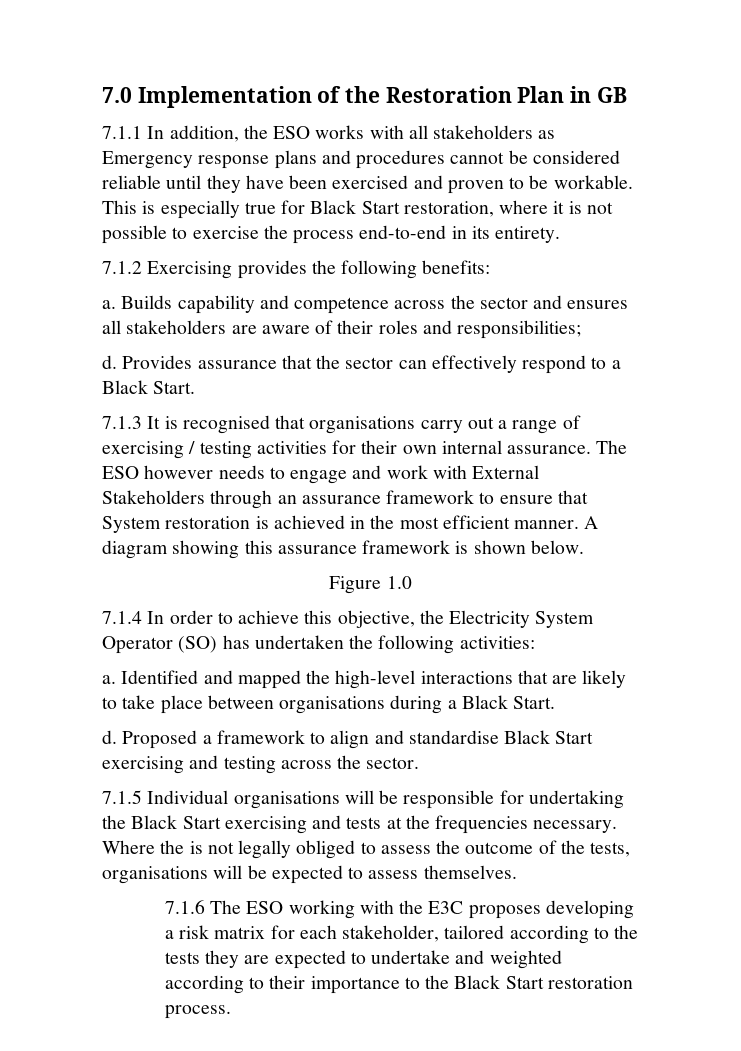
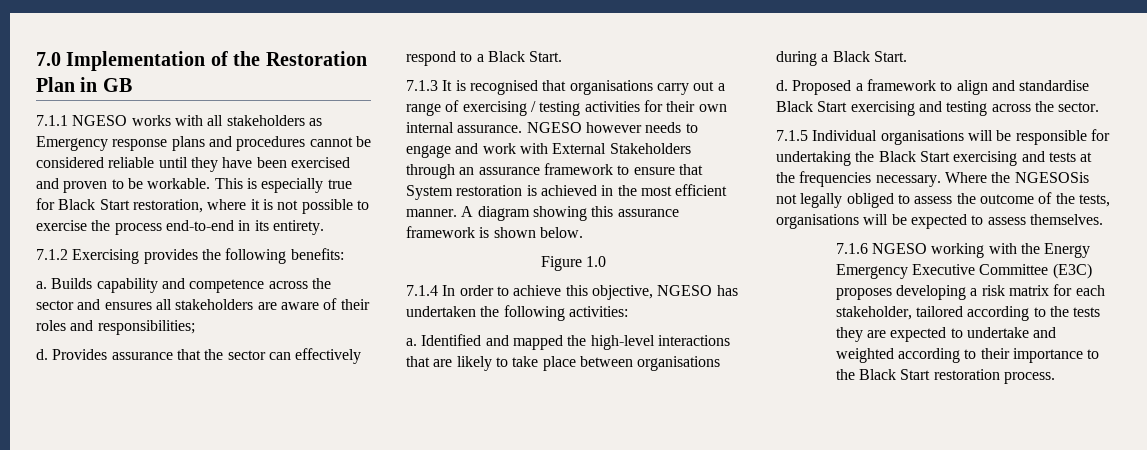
- 7.1.1 In addition, the ESO works with all stakeholders as Emergency response plans and procedures cannot be considered reliable until they have been exercised and proven to be workable.
+ 7.1.1 NGESO works with all stakeholders as Emergency response plans and procedures cannot be considered reliable until they have been exercised and proven to be workable.
- The ESO however needs to engage and work with External Stakeholders through an assurance framework to ensure that System restoration is achieved in the most efficient manner.
+ NGESO however needs to engage and work with External Stakeholders through an assurance framework to ensure that System restoration is achieved in the most efficient manner.
- 7.1.4 In order to achieve this objective, the Electricity System Operator (SO) has undertaken the following activities:
+ 7.1.4 In order to achieve this objective, NGESO has undertaken the following activities:
- Where the is not legally obliged to assess the outcome of the tests, organisations will be expected to assess themselves.
+ Where the NGESOSis not legally obliged to assess the outcome of the tests, organisations will be expected to assess themselves.
- 7.1.6 The ESO working with the E3C proposes developing a risk matrix for each stakeholder, tailored according to the tests they are expected to undertake and weighted according to their importance to the Black Start restoration process.
+ 7.1.6 NGESO working with the Energy Emergency Executive Committee (E3C) proposes developing a risk matrix for each stakeholder, tailored according to the tests they are expected to undertake and weighted according to their importance to the Black Start restoration process.

